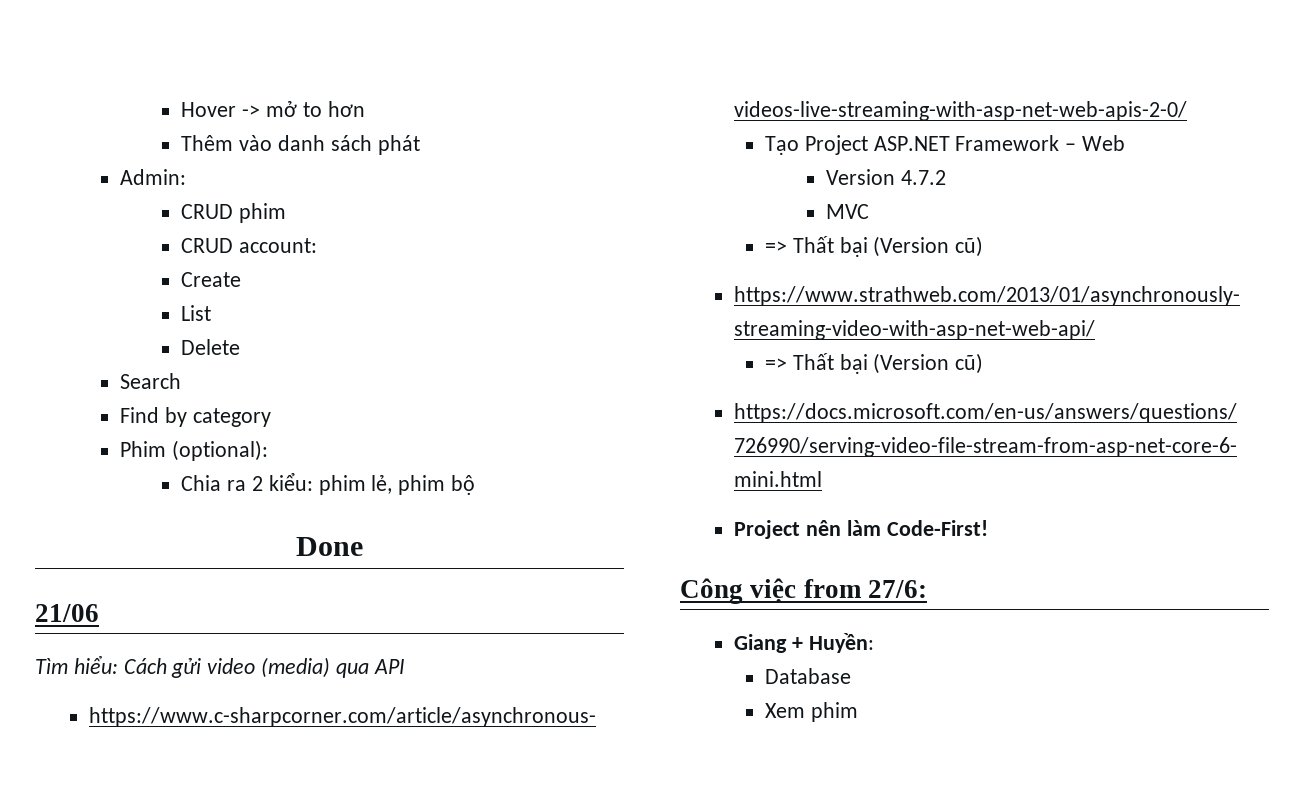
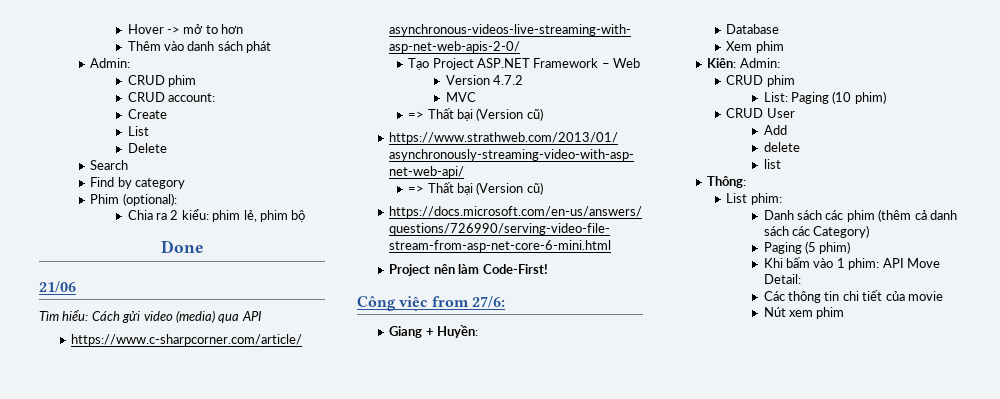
+ Kiên: Admin:
+ CRUD phim
+ List: Paging (10 phim)
+ CRUD User
+ Add
+ delete
+ list
+ Thông:
+ List phim:
+ Danh sách các phim (thêm cả danh sách các Category)
+ Paging (5 phim)
+ Khi bấm vào 1 phim: API Move Detail:
+ Các thông tin chi tiết của movie
+ Nút xem phim

